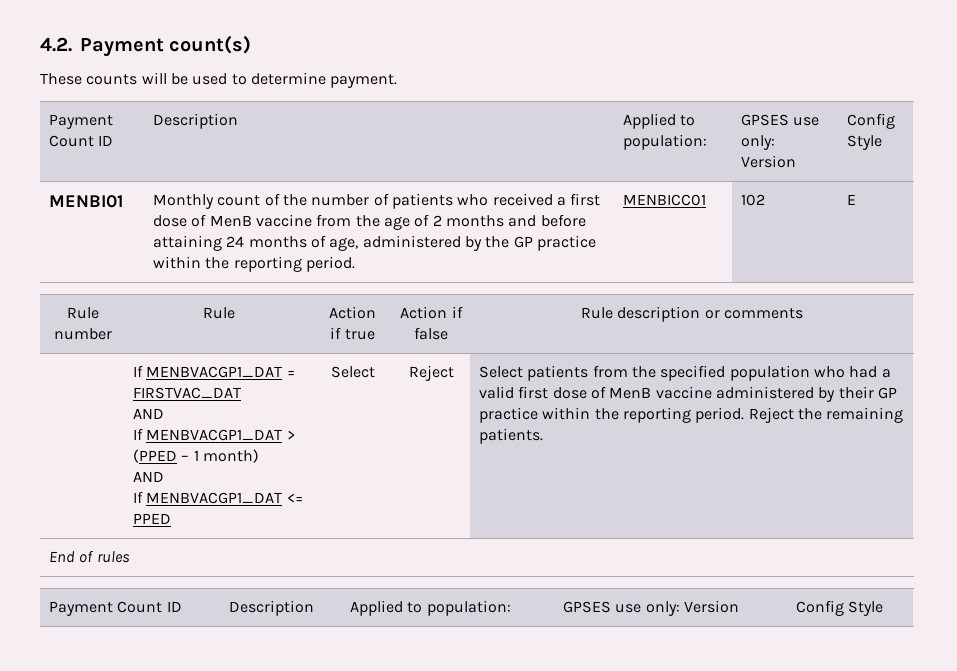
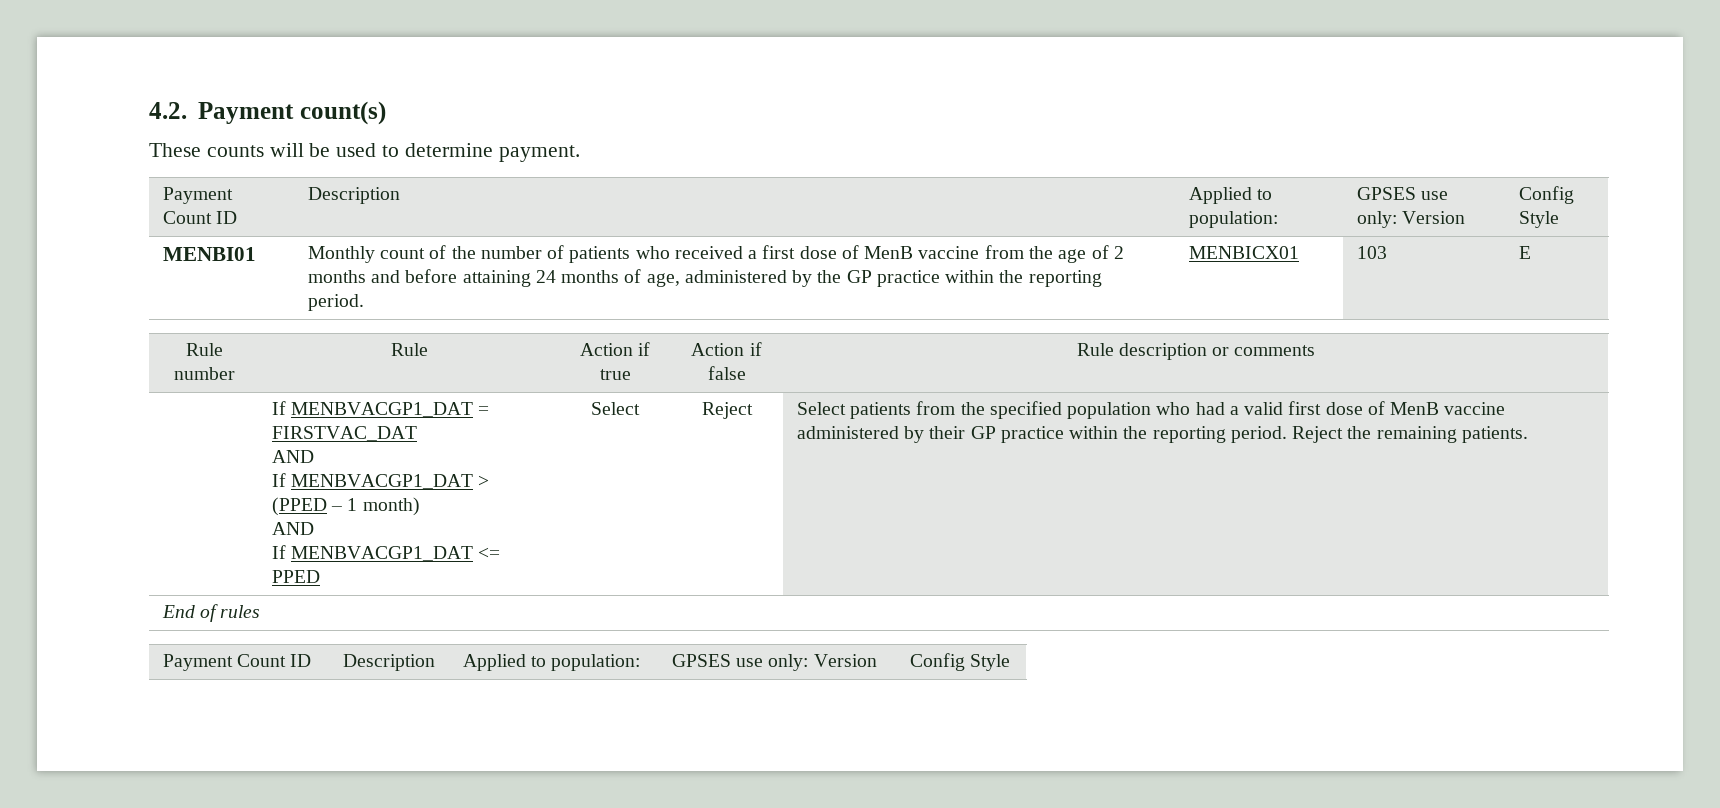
- MENBICC01 | 102
+ MENBICX01 | 103

